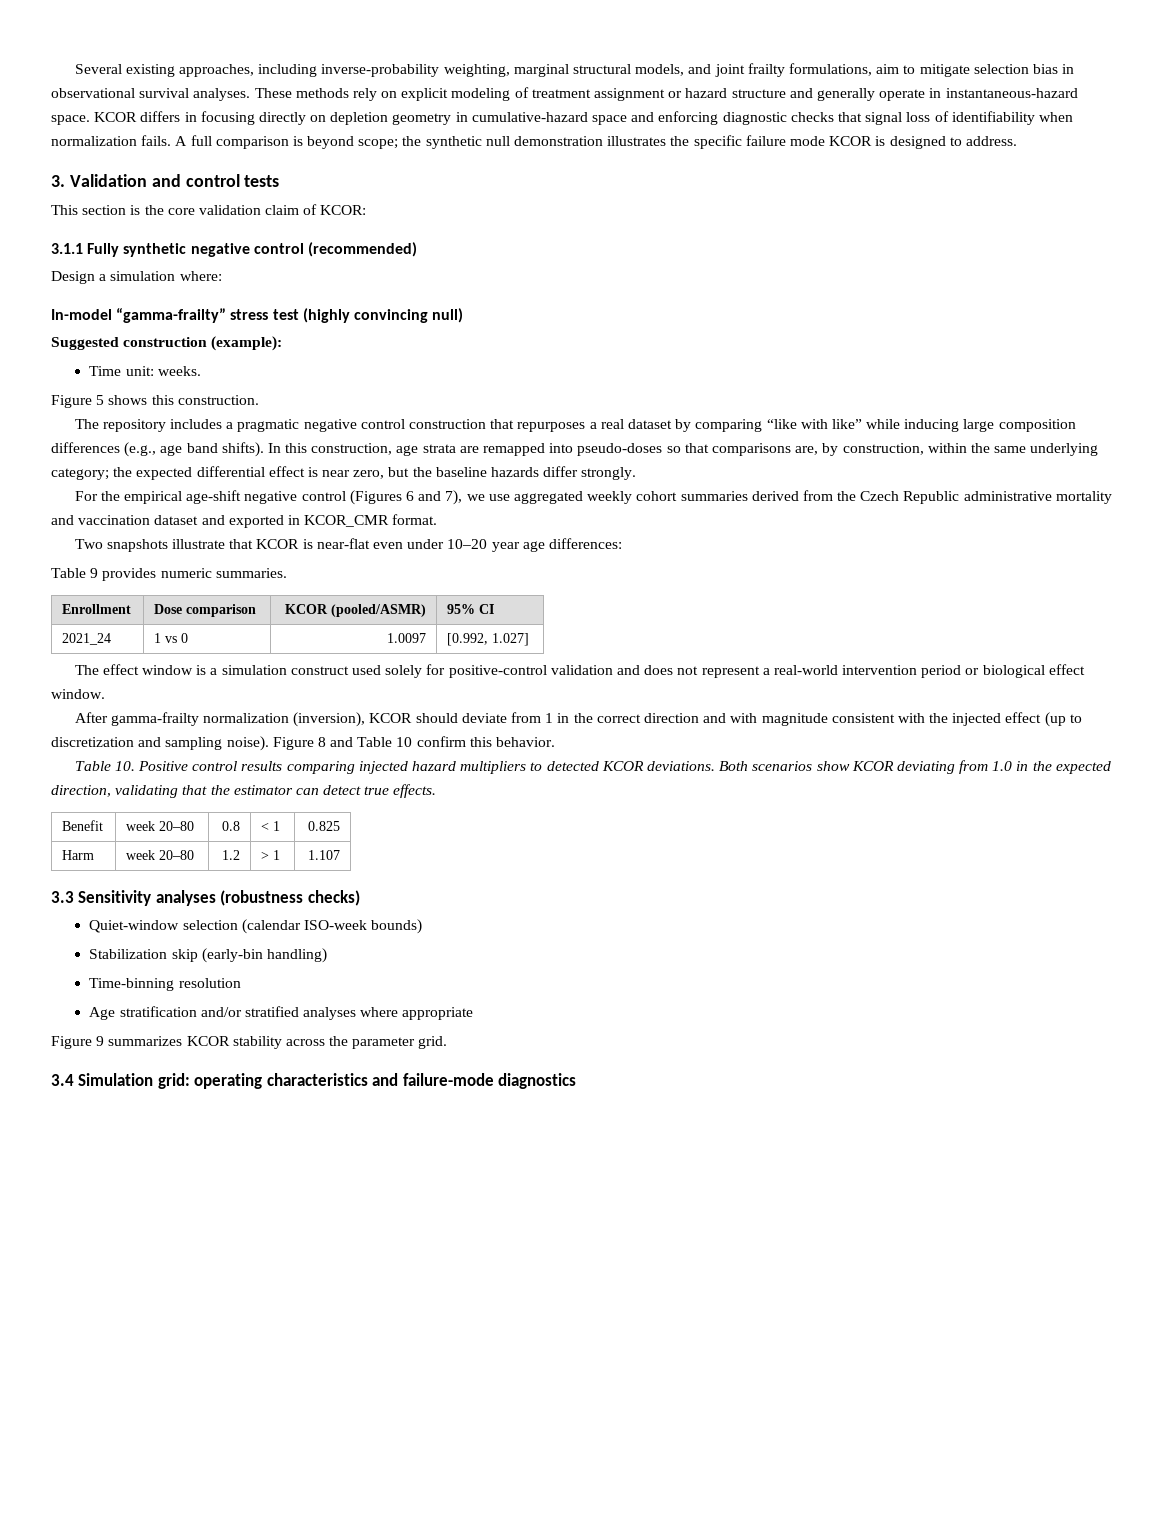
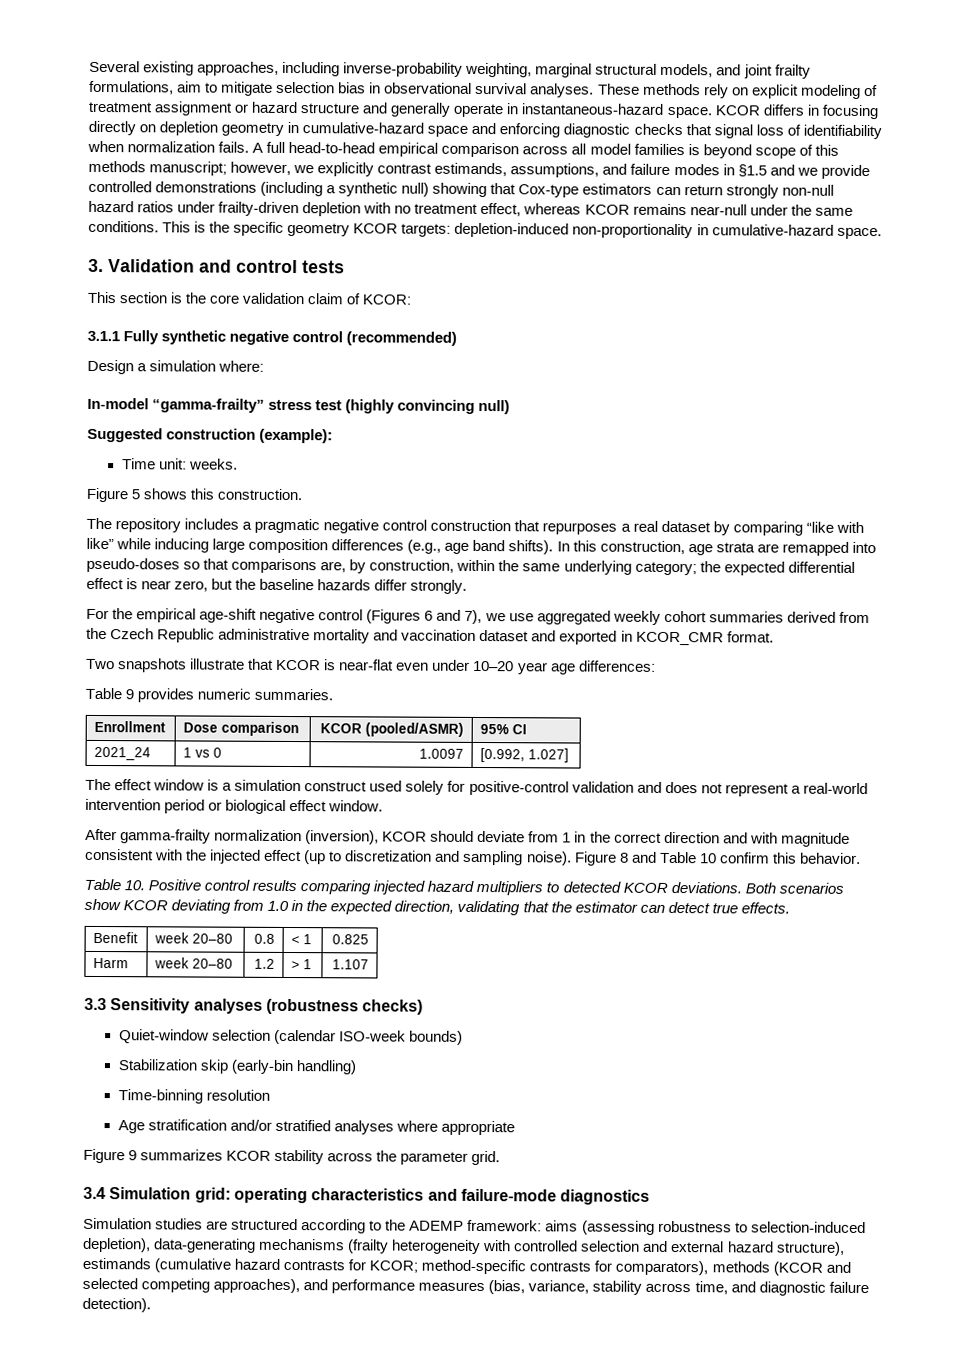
- A full comparison is beyond scope; the synthetic null demonstration illustrates the specific failure mode KCOR is designed to address.
+ A full head-to-head empirical comparison across all model families is beyond scope of this methods manuscript; however, we explicitly contrast estimands, assumptions, and failure modes in §1.5 and we provide controlled demonstrations (including a synthetic null) showing that Cox-type estimators can return strongly non-null hazard ratios under frailty-driven depletion with no treatment effect, whereas KCOR remains near-null under the same conditions. This is the specific geometry KCOR targets: depletion-induced non-proportionality in cumulative-hazard space.
+ Simulation studies are structured according to the ADEMP framework: aims (assessing robustness to selection-induced depletion), data-generating mechanisms (frailty heterogeneity with controlled selection and external hazard structure), estimands (cumulative hazard contrasts for KCOR; method-specific contrasts for comparators), methods (KCOR and selected competing approaches), and performance measures (bias, variance, stability across time, and diagnostic failure detection).

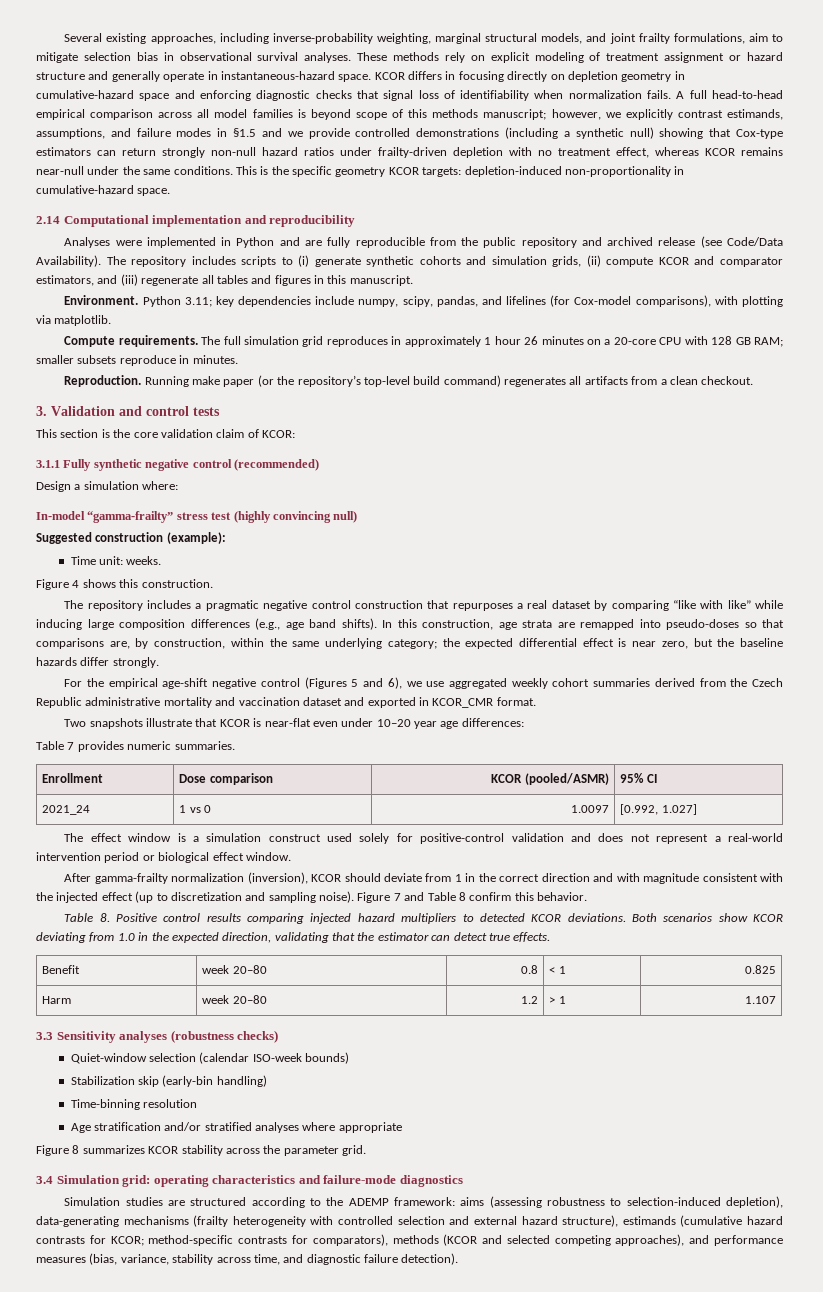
+ 2.14 Computational implementation and reproducibility
+ Analyses were implemented in Python and are fully reproducible from the public repository and archived release (see Code/Data Availability). The repository includes scripts to (i) generate synthetic cohorts and simulation grids, (ii) compute KCOR and comparator estimators, and (iii) regenerate all tables and figures in this manuscript.
+ Environment. Python 3.11; key dependencies include numpy, scipy, pandas, and lifelines (for Cox-model comparisons), with plotting via matplotlib.
+ Compute requirements. The full simulation grid reproduces in approximately 1 hour 26 minutes on a 20-core CPU with 128 GB RAM; smaller subsets reproduce in minutes.
+ Reproduction. Running make paper (or the repository’s top-level build command) regenerates all artifacts from a clean checkout.
- Figure 5 shows this construction.
+ Figure 4 shows this construction.
- For the empirical age-shift negative control (Figures 6 and 7), we use aggregated weekly cohort summaries derived from the Czech Republic administrative mortality and vaccination dataset and exported in KCOR_CMR format.
+ For the empirical age-shift negative control (Figures 5 and 6), we use aggregated weekly cohort summaries derived from the Czech Republic administrative mortality and vaccination dataset and exported in KCOR_CMR format.
- Table 9 provides numeric summaries.
+ Table 7 provides numeric summaries.
- Figure 8 and Table 10 confirm this behavior.
+ Figure 7 and Table 8 confirm this behavior.
- Table 10. Positive control results comparing injected hazard multipliers to detected KCOR deviations.
+ Table 8. Positive control results comparing injected hazard multipliers to detected KCOR deviations.
- Figure 9 summarizes KCOR stability across the parameter grid.
+ Figure 8 summarizes KCOR stability across the parameter grid.

